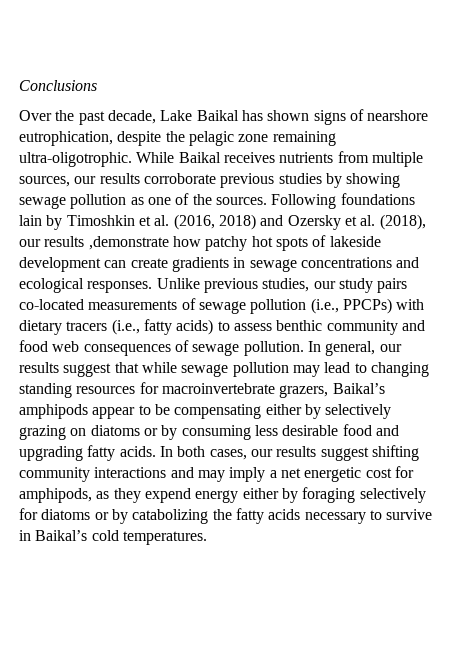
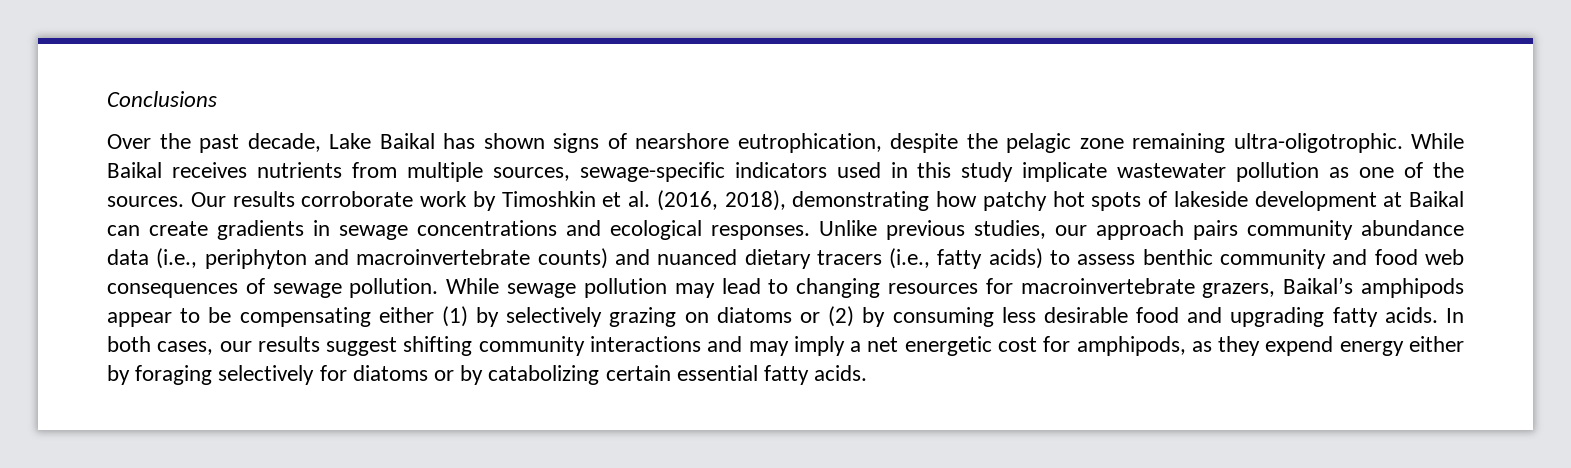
- While Baikal receives nutrients from multiple sources, our results corroborate previous studies by showing sewage pollution as one of the sources.
+ While Baikal receives nutrients from multiple sources, sewage-specific indicators used in this study implicate wastewater pollution as one of the sources.
- Following foundations lain by Timoshkin et al. (2016, 2018) and Ozersky et al. (2018), our results ,demonstrate how patchy hot spots of lakeside development can create gradients in sewage concentrations and ecological responses.
+ Our results corroborate work by Timoshkin et al. (2016, 2018), demonstrating how patchy hot spots of lakeside development at Baikal can create gradients in sewage concentrations and ecological responses.
- Unlike previous studies, our study pairs co-located measurements of sewage pollution (i.e., PPCPs) with dietary tracers (i.e., fatty acids) to assess benthic community and food web consequences of sewage pollution.
+ Unlike previous studies, our approach pairs community abundance data (i.e., periphyton and macroinvertebrate counts) and nuanced dietary tracers (i.e., fatty acids) to assess benthic community and food web consequences of sewage pollution.
- In general, our results suggest that while sewage pollution may lead to changing standing resources for macroinvertebrate grazers, Baikal’s amphipods appear to be compensating either by selectively grazing on diatoms or by consuming less desirable food and upgrading fatty acids.
+ While sewage pollution may lead to changing resources for macroinvertebrate grazers, Baikal’s amphipods appear to be compensating either (1) by selectively grazing on diatoms or (2) by consuming less desirable food and upgrading fatty acids.
- In both cases, our results suggest shifting community interactions and may imply a net energetic cost for amphipods, as they expend energy either by foraging selectively for diatoms or by catabolizing the fatty acids necessary to survive in Baikal’s cold temperatures.
+ In both cases, our results suggest shifting community interactions and may imply a net energetic cost for amphipods, as they expend energy either by foraging selectively for diatoms or by catabolizing certain essential fatty acids.

